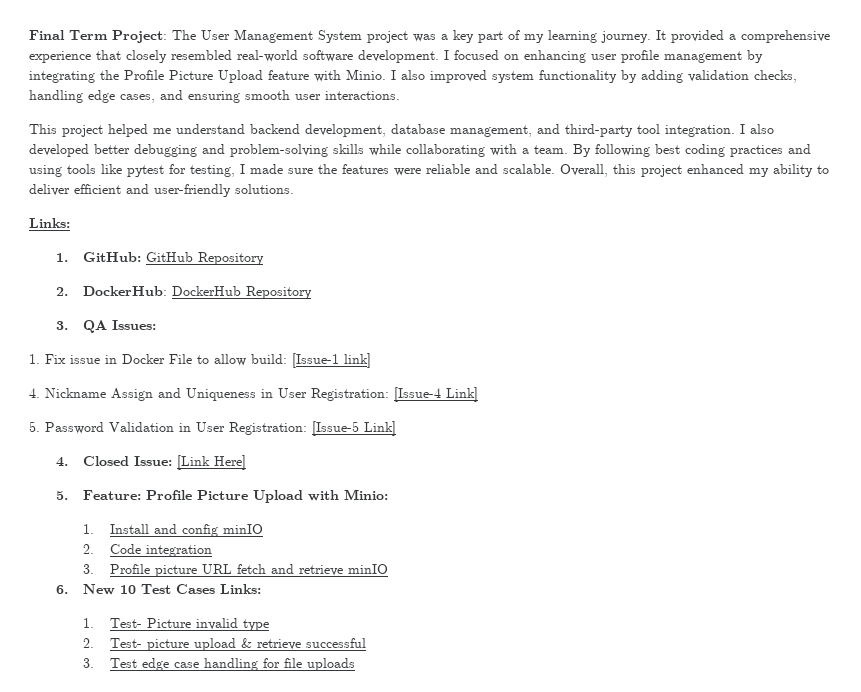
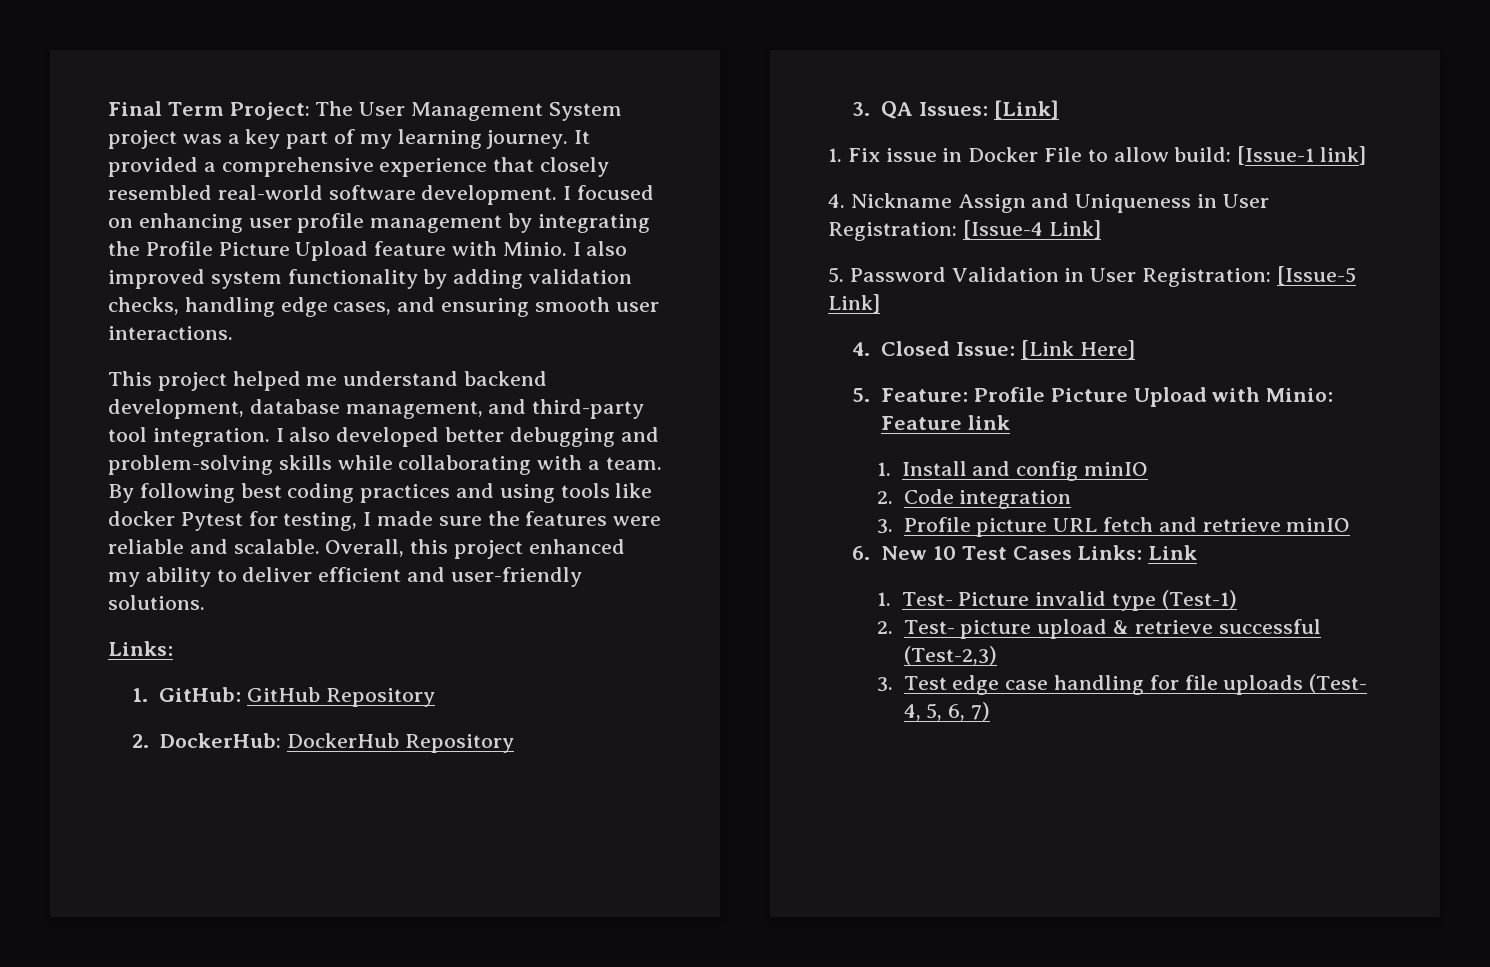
- By following best coding practices and using tools like pytest for testing, I made sure the features were reliable and scalable.
+ By following best coding practices and using tools like docker Pytest for testing, I made sure the features were reliable and scalable.
- 3. QA Issues:
+ 3. QA Issues: [Link]
- 5. Feature: Profile Picture Upload with Minio:
+ 5. Feature: Profile Picture Upload with Minio: Feature link
- 6. New 10 Test Cases Links:
+ 6. New 10 Test Cases Links: Link
- 1. Test- Picture invalid type
+ 1. Test- Picture invalid type (Test-1)
- 2. Test- picture upload & retrieve successful
+ 2. Test- picture upload & retrieve successful (Test-2,3)
- 3. Test edge case handling for file uploads
+ 3. Test edge case handling for file uploads (Test- 4, 5, 6, 7)

